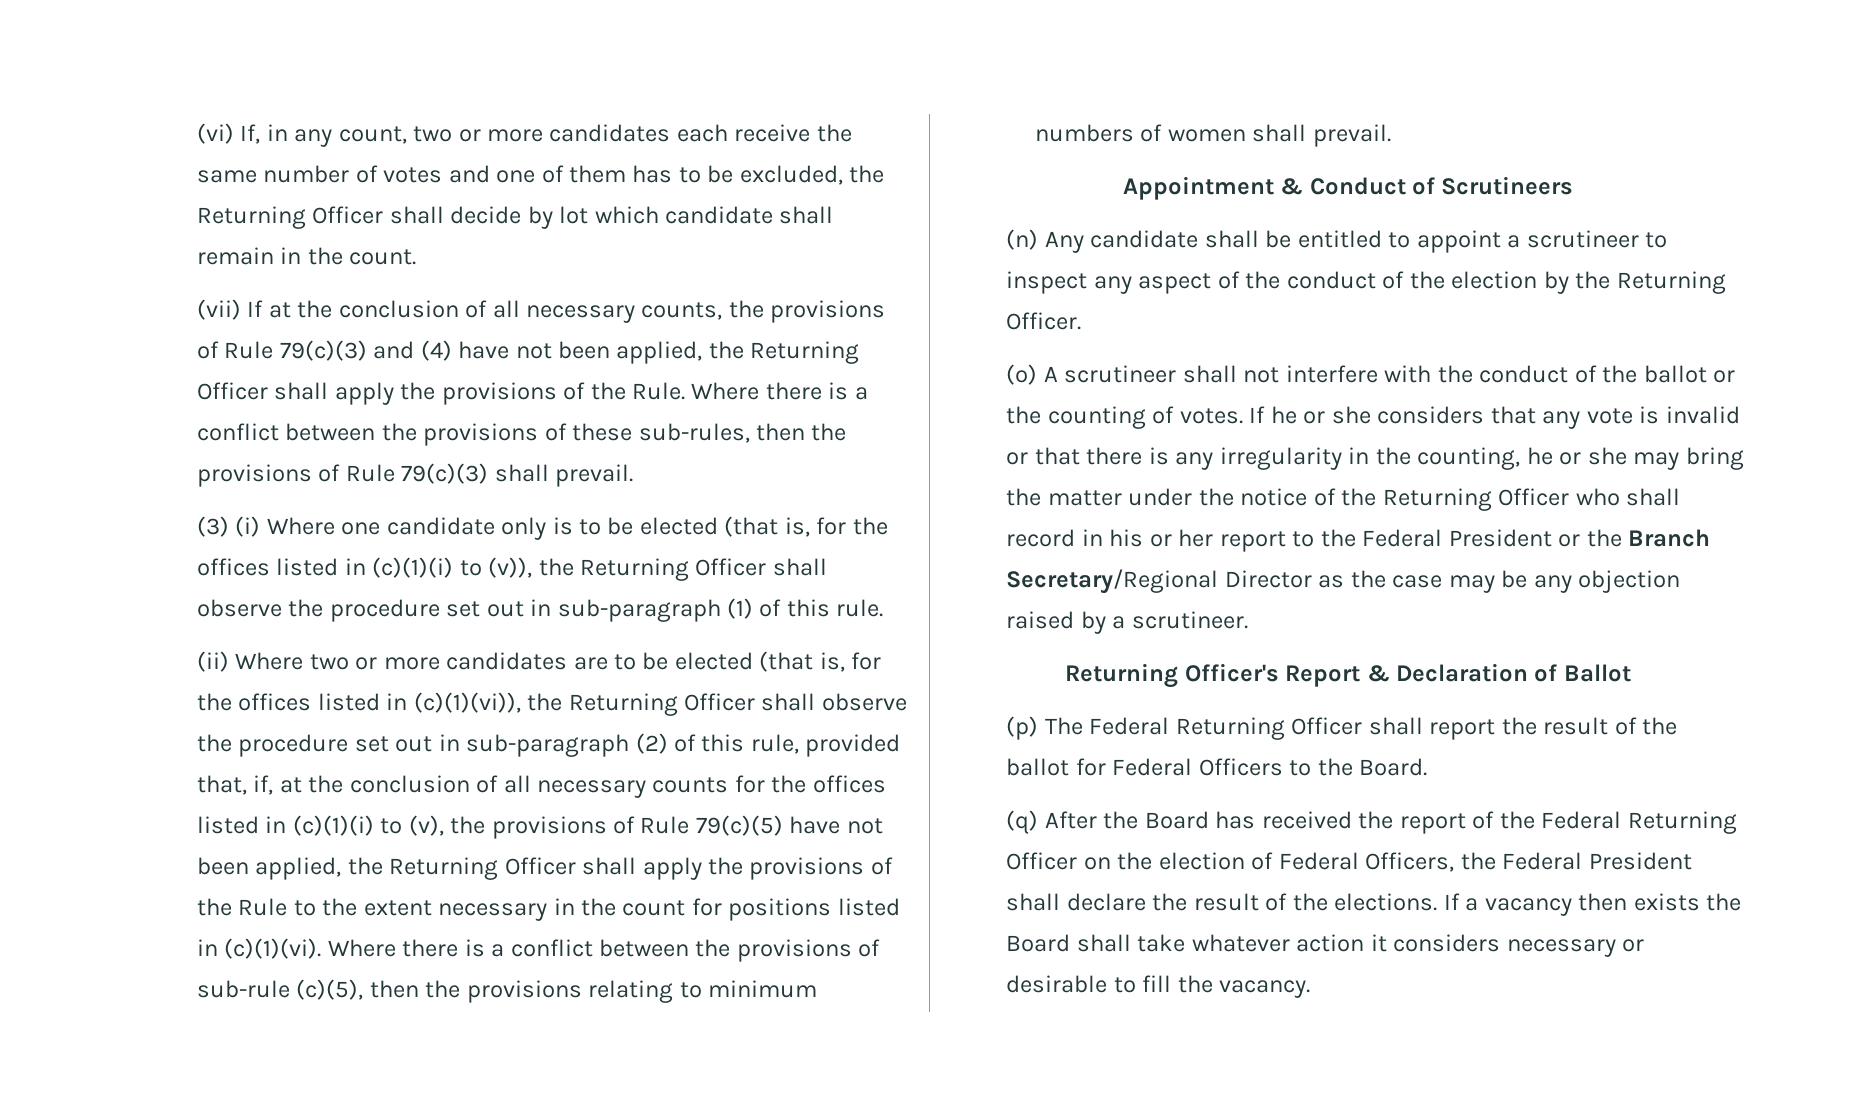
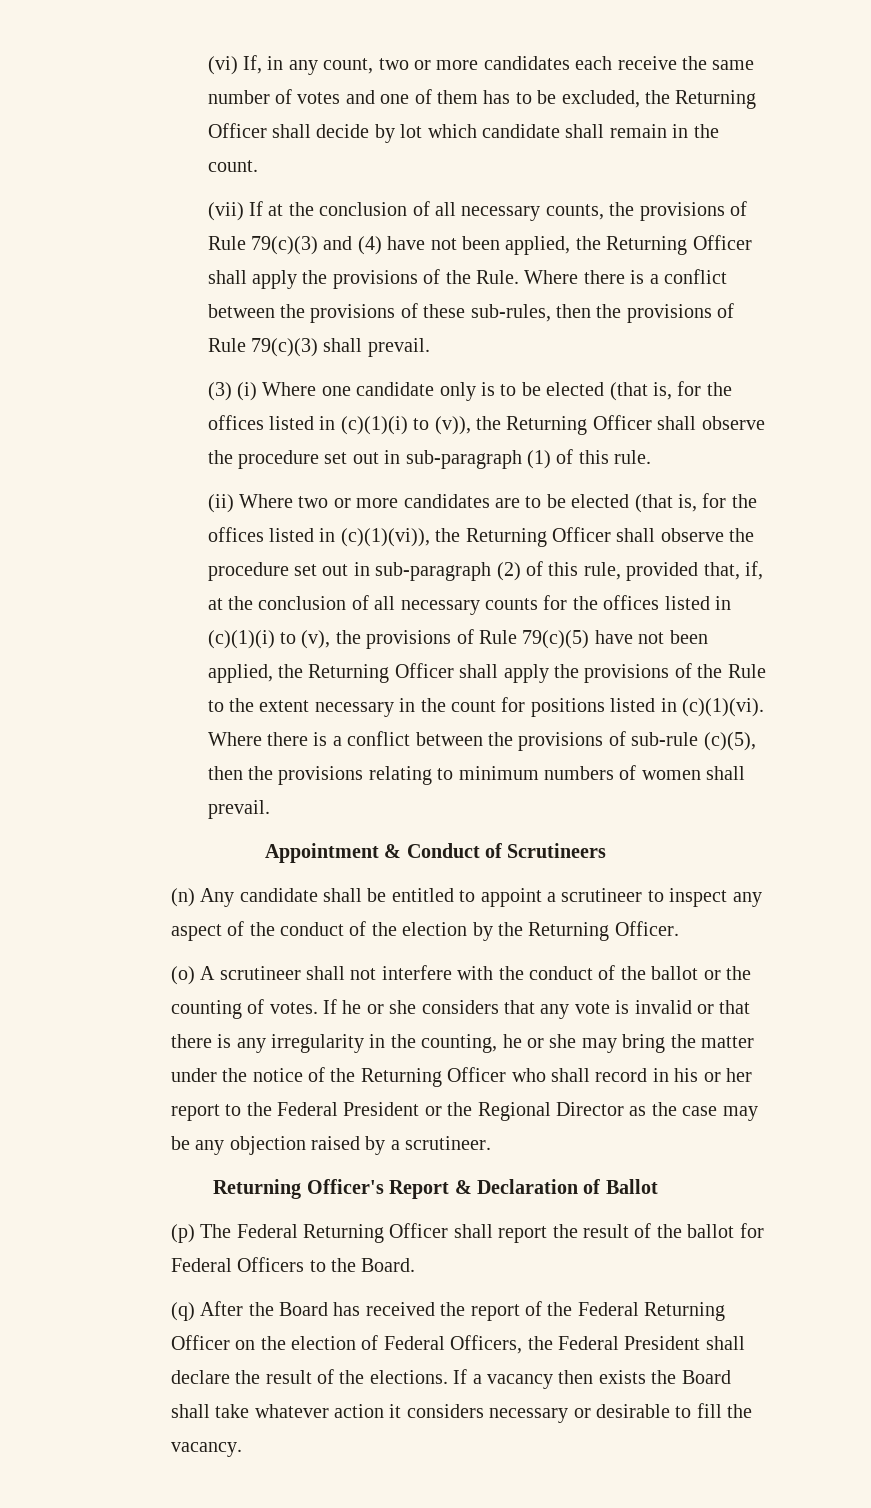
- If he or she considers that any vote is invalid or that there is any irregularity in the counting, he or she may bring the matter under the notice of the Returning Officer who shall record in his or her report to the Federal President or the Branch Secretary/Regional Director as the case may be any objection raised by a scrutineer.
+ If he or she considers that any vote is invalid or that there is any irregularity in the counting, he or she may bring the matter under the notice of the Returning Officer who shall record in his or her report to the Federal President or the Regional Director as the case may be any objection raised by a scrutineer.

